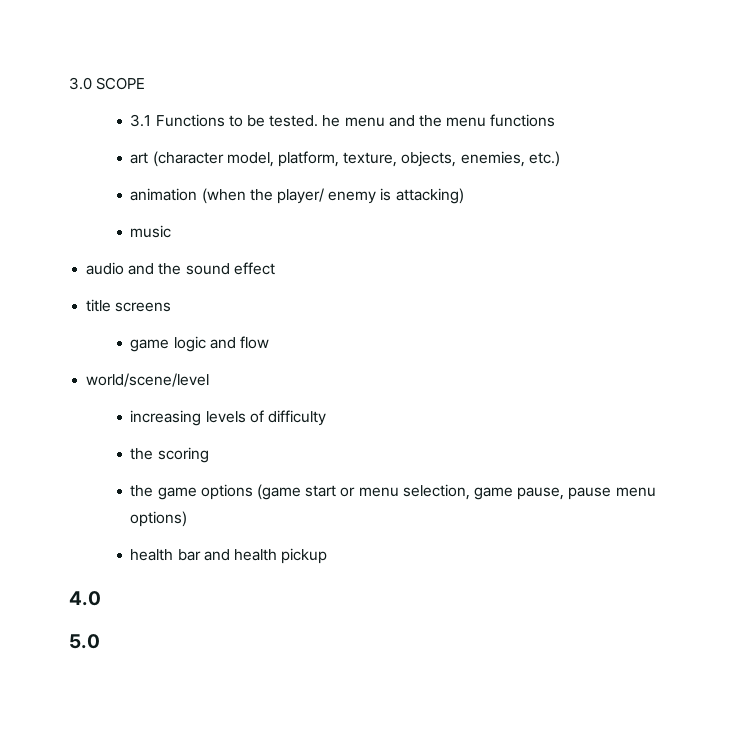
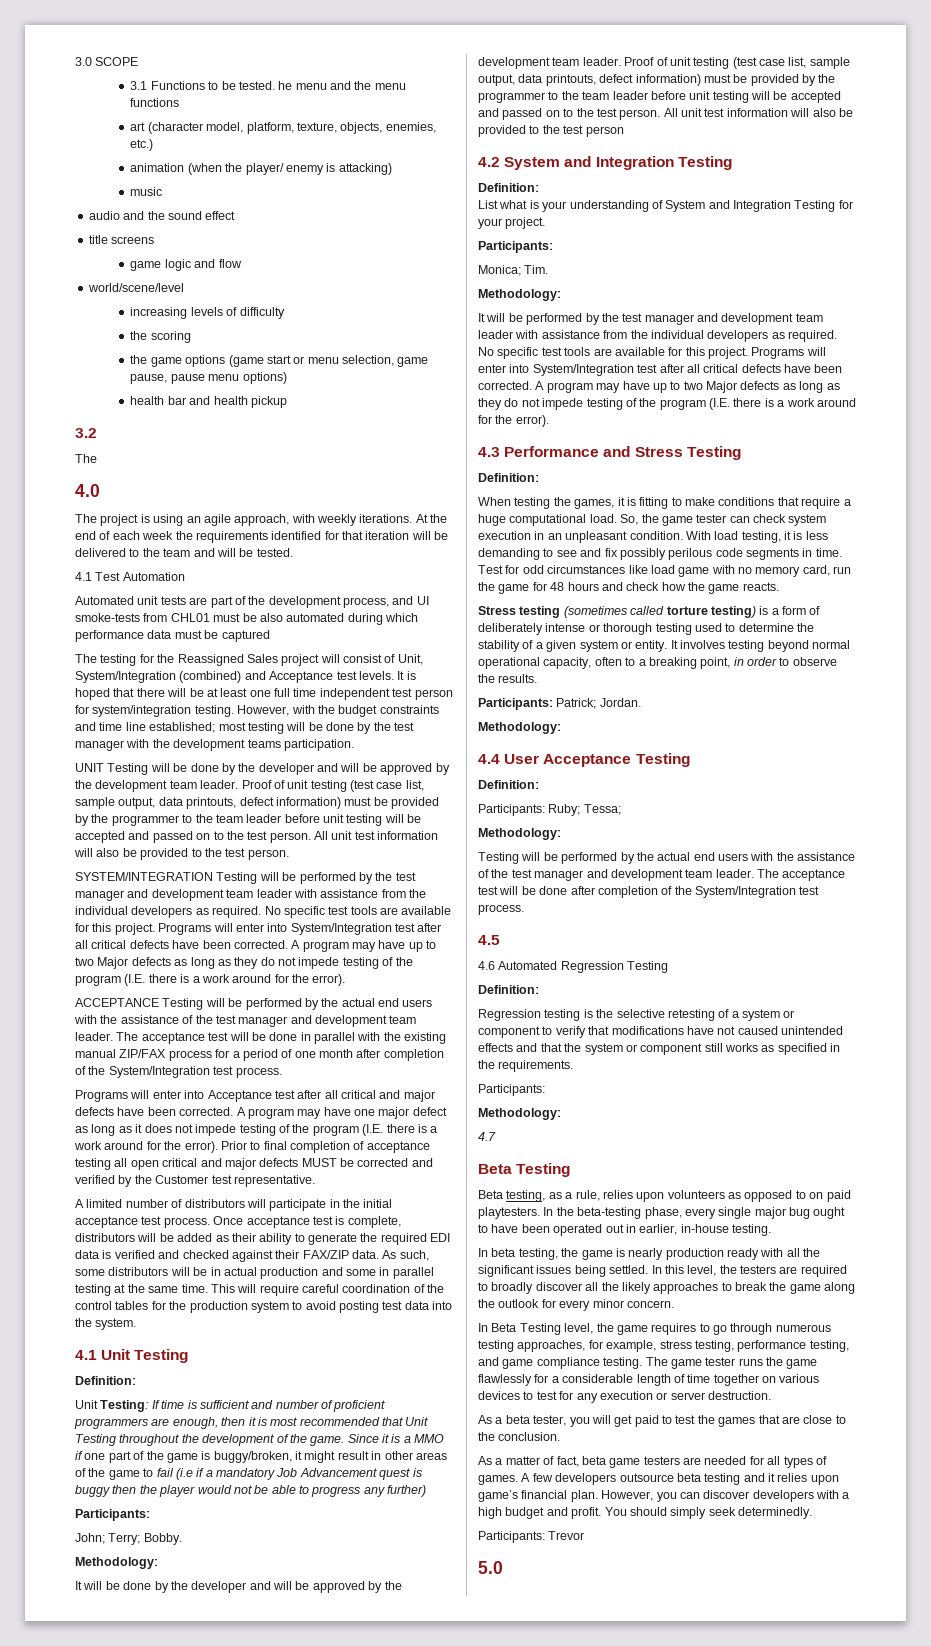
+ 3.2
+ The
+ The project is using an agile approach, with weekly iterations. At the end of each week the requirements identified for that iteration will be delivered to the team and will be tested.
+ 4.1 Test Automation
+ Automated unit tests are part of the development process, and UI smoke-tests from CHL01 must be also automated during which performance data must be captured
+ The testing for the Reassigned Sales project will consist of Unit, System/Integration (combined) and Acceptance test levels. It is hoped that there will be at least one full time independent test person for system/integration testing. However, with the budget constraints and time line established; most testing will be done by the test manager with the development teams participation.
+ UNIT Testing will be done by the developer and will be approved by the development team leader. Proof of unit testing (test case list, sample output, data printouts, defect information) must be provided by the programmer to the team leader before unit testing will be accepted and passed on to the test person. All unit test information will also be provided to the test person.
+ SYSTEM/INTEGRATION Testing will be performed by the test manager and development team leader with assistance from the individual developers as required. No specific test tools are available for this project. Programs will enter into System/Integration test after all critical defects have been corrected. A program may have up to two Major defects as long as they do not impede testing of the program (I.E. there is a work around for the error).
+ ACCEPTANCE Testing will be performed by the actual end users with the assistance of the test manager and development team leader. The acceptance test will be done in parallel with the existing manual ZIP/FAX process for a period of one month after completion of the System/Integration test process.
+ Programs will enter into Acceptance test after all critical and major defects have been corrected. A program may have one major defect as long as it does not impede testing of the program (I.E. there is a work around for the error). Prior to final completion of acceptance testing all open critical and major defects MUST be corrected and verified by the Customer test representative.
+ A limited number of distributors will participate in the initial acceptance test process. Once acceptance test is complete, distributors will be added as their ability to generate the required EDI data is verified and checked against their FAX/ZIP data. As such, some distributors will be in actual production and some in parallel testing at the same time. This will require careful coordination of the control tables for the production system to avoid posting test data into the system.
+ 4.1 Unit Testing
+ Definition:
+ Unit Testing: If time is sufficient and number of proficient programmers are enough, then it is most recommended that Unit Testing throughout the development of the game. Since it is a MMO if one part of the game is buggy/broken, it might result in other areas of the game to fail (i.e if a mandatory Job Advancement quest is buggy then the player would not be able to progress any further)
+ Participants:
+ John; Terry; Bobby.
+ Methodology:
+ It will be done by the developer and will be approved by the development team leader. Proof of unit testing (test case list, sample output, data printouts, defect information) must be provided by the programmer to the team leader before unit testing will be accepted and passed on to the test person. All unit test information will also be provided to the test person
+ 4.2 System and Integration Testing
+ Definition:
+ List what is your understanding of System and Integration Testing for your project.
+ Participants:
+ Monica; Tim.
+ Methodology:
+ It will be performed by the test manager and development team leader with assistance from the individual developers as required. No specific test tools are available for this project. Programs will enter into System/Integration test after all critical defects have been corrected. A program may have up to two Major defects as long as they do not impede testing of the program (I.E. there is a work around for the error).
+ 4.3 Performance and Stress Testing
+ Definition:
+ When testing the games, it is fitting to make conditions that require a huge computational load. So, the game tester can check system execution in an unpleasant condition. With load testing, it is less demanding to see and fix possibly perilous code segments in time. Test for odd circumstances like load game with no memory card, run the game for 48 hours and check how the game reacts.
+ Stress testing (sometimes called torture testing) is a form of deliberately intense or thorough testing used to determine the stability of a given system or entity. It involves testing beyond normal operational capacity, often to a breaking point, in order to observe the results.
+ Participants: Patrick; Jordan.
+ Methodology:
+ 4.4 User Acceptance Testing
+ Definition:
+ Participants: Ruby; Tessa;
+ Methodology:
+ Testing will be performed by the actual end users with the assistance of the test manager and development team leader. The acceptance test will be done after completion of the System/Integration test process.
+ 4.5
+ 4.6 Automated Regression Testing
+ Definition:
+ Regression testing is the selective retesting of a system or component to verify that modifications have not caused unintended effects and that the system or component still works as specified in the requirements.
+ Participants:
+ Methodology:
+ 4.7
+ Beta Testing
+ Beta testing, as a rule, relies upon volunteers as opposed to on paid playtesters. In the beta-testing phase, every single major bug ought to have been operated out in earlier, in-house testing.
+ In beta testing, the game is nearly production ready with all the significant issues being settled. In this level, the testers are required to broadly discover all the likely approaches to break the game along the outlook for every minor concern.
+ In Beta Testing level, the game requires to go through numerous testing approaches, for example, stress testing, performance testing, and game compliance testing. The game tester runs the game flawlessly for a considerable length of time together on various devices to test for any execution or server destruction.
+ As a beta tester, you will get paid to test the games that are close to the conclusion.
+ As a matter of fact, beta game testers are needed for all types of games. A few developers outsource beta testing and it relies upon game’s financial plan. However, you can discover developers with a high budget and profit. You should simply seek determinedly.
+ Participants: Trevor

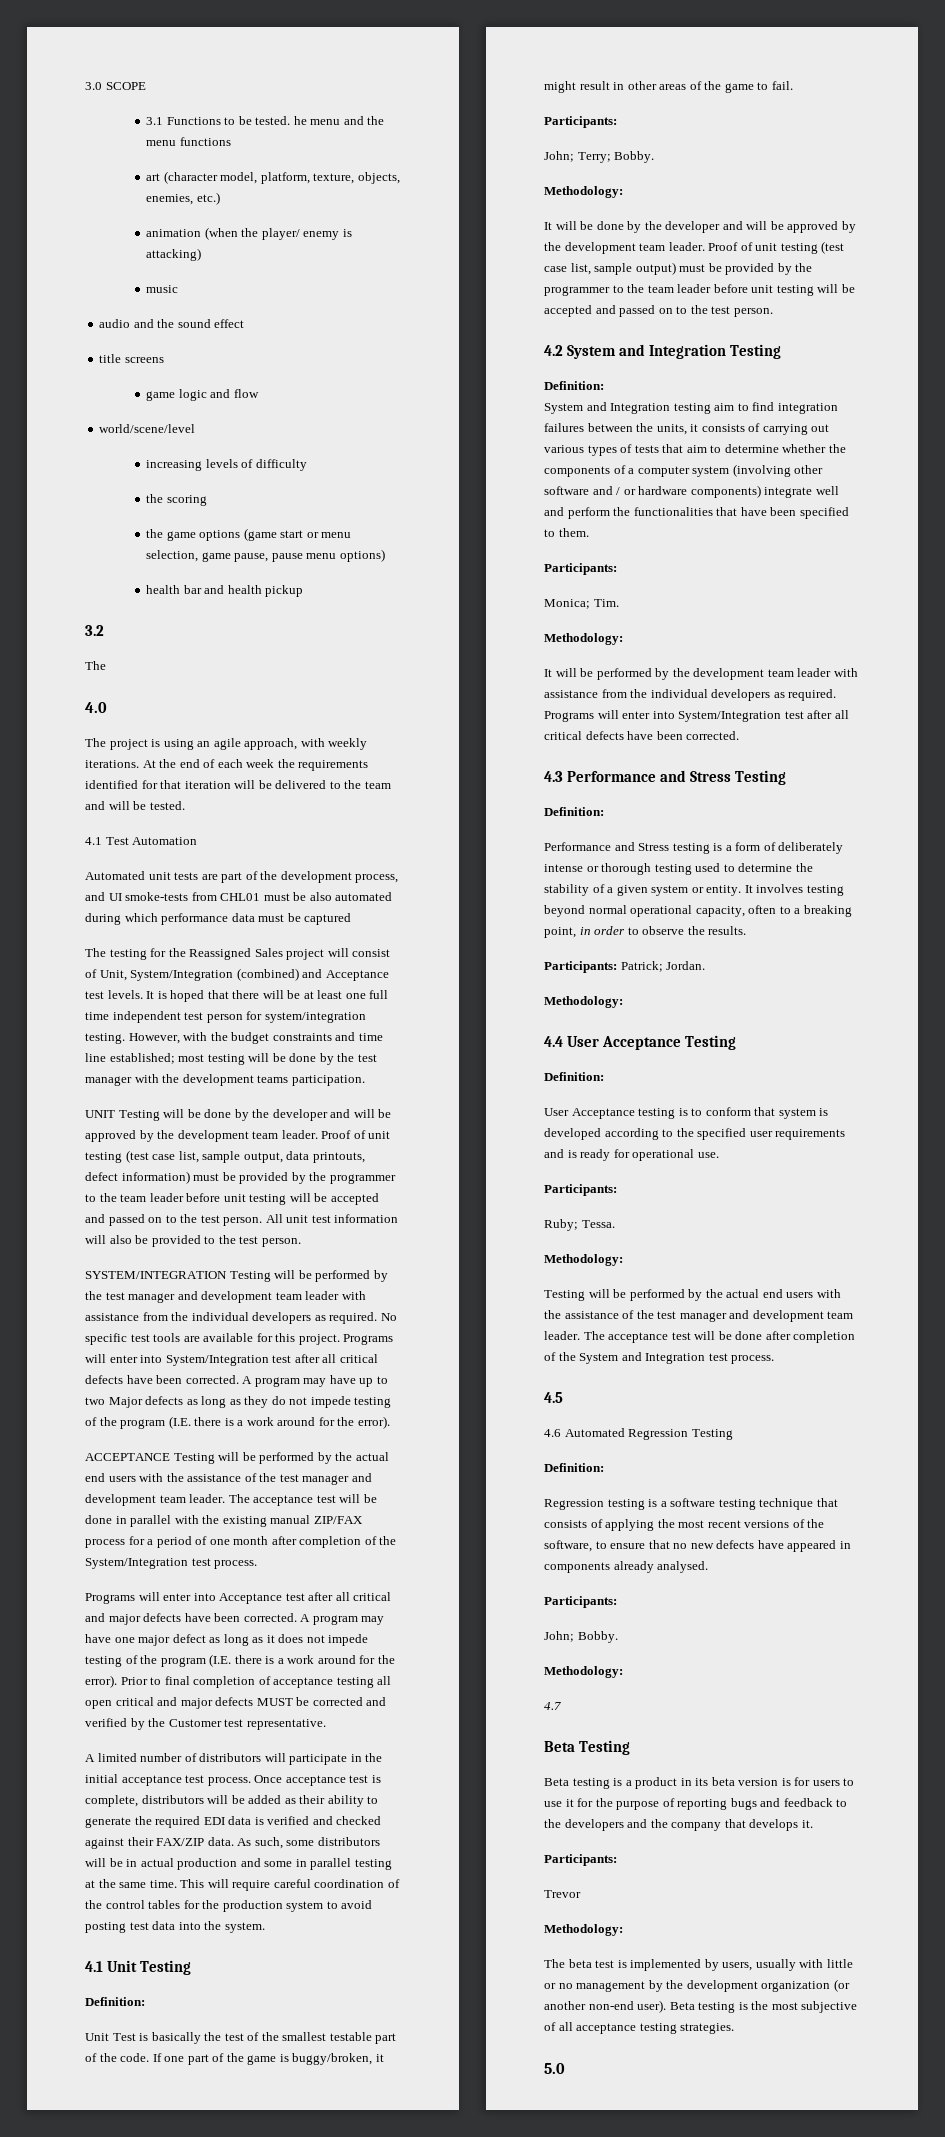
- Unit Testing: If time is sufficient and number of proficient programmers are enough, then it is most recommended that Unit Testing throughout the development of the game. Since it is a MMO if one part of the game is buggy/broken, it might result in other areas of the game to fail (i.e if a mandatory Job Advancement quest is buggy then the player would not be able to progress any further)
+ Unit Test is basically the test of the smallest testable part of the code. If one part of the game is buggy/broken, it might result in other areas of the game to fail.
- Proof of unit testing (test case list, sample output, data printouts, defect information) must be provided by the programmer to the team leader before unit testing will be accepted and passed on to the test person. All unit test information will also be provided to the test person
+ Proof of unit testing (test case list, sample output) must be provided by the programmer to the team leader before unit testing will be accepted and passed on to the test person.
- List what is your understanding of System and Integration Testing for your project.
+ System and Integration testing aim to find integration failures between the units, it consists of carrying out various types of tests that aim to determine whether the components of a computer system (involving other software and / or hardware components) integrate well and perform the functionalities that have been specified to them.
- It will be performed by the test manager and development team leader with assistance from the individual developers as required. No specific test tools are available for this project. Programs will enter into System/Integration test after all critical defects have been corrected. A program may have up to two Major defects as long as they do not impede testing of the program (I.E. there is a work around for the error).
+ It will be performed by the development team leader with assistance from the individual developers as required. Programs will enter into System/Integration test after all critical defects have been corrected.
- When testing the games, it is fitting to make conditions that require a huge computational load. So, the game tester can check system execution in an unpleasant condition. With load testing, it is less demanding to see and fix possibly perilous code segments in time. Test for odd circumstances like load game with no memory card, run the game for 48 hours and check how the game reacts.
- Stress testing (sometimes called torture testing) is a form of deliberately intense or thorough testing used to determine the stability of a given system or entity.
+ Performance and Stress testing is a form of deliberately intense or thorough testing used to determine the stability of a given system or entity.
- Participants: Ruby; Tessa;
+ User Acceptance testing is to conform that system is developed according to the specified user requirements and is ready for operational use.
+ Participants:
+ Ruby; Tessa.
- The acceptance test will be done after completion of the System/Integration test process.
+ The acceptance test will be done after completion of the System and Integration test process.
- Regression testing is the selective retesting of a system or component to verify that modifications have not caused unintended effects and that the system or component still works as specified in the requirements.
+ Regression testing is a software testing technique that consists of applying the most recent versions of the software, to ensure that no new defects have appeared in components already analysed.
  Participants:
+ John; Bobby.
- Beta testing, as a rule, relies upon volunteers as opposed to on paid playtesters. In the beta-testing phase, every single major bug ought to have been operated out in earlier, in-house testing.
- In beta testing, the game is nearly production ready with all the significant issues being settled. In this level, the testers are required to broadly discover all the likely approaches to break the game along the outlook for every minor concern.
- In Beta Testing level, the game requires to go through numerous testing approaches, for example, stress testing, performance testing, and game compliance testing. The game tester runs the game flawlessly for a considerable length of time together on various devices to test for any execution or server destruction.
- As a beta tester, you will get paid to test the games that are close to the conclusion.
- As a matter of fact, beta game testers are needed for all types of games. A few developers outsource beta testing and it relies upon game’s financial plan. However, you can discover developers with a high budget and profit. You should simply seek determinedly.
- Participants: Trevor
+ Beta testing is a product in its beta version is for users to use it for the purpose of reporting bugs and feedback to the developers and the company that develops it.
+ Participants:
+ Trevor
+ Methodology:
+ The beta test is implemented by users, usually with little or no management by the development organization (or another non-end user). Beta testing is the most subjective of all acceptance testing strategies.

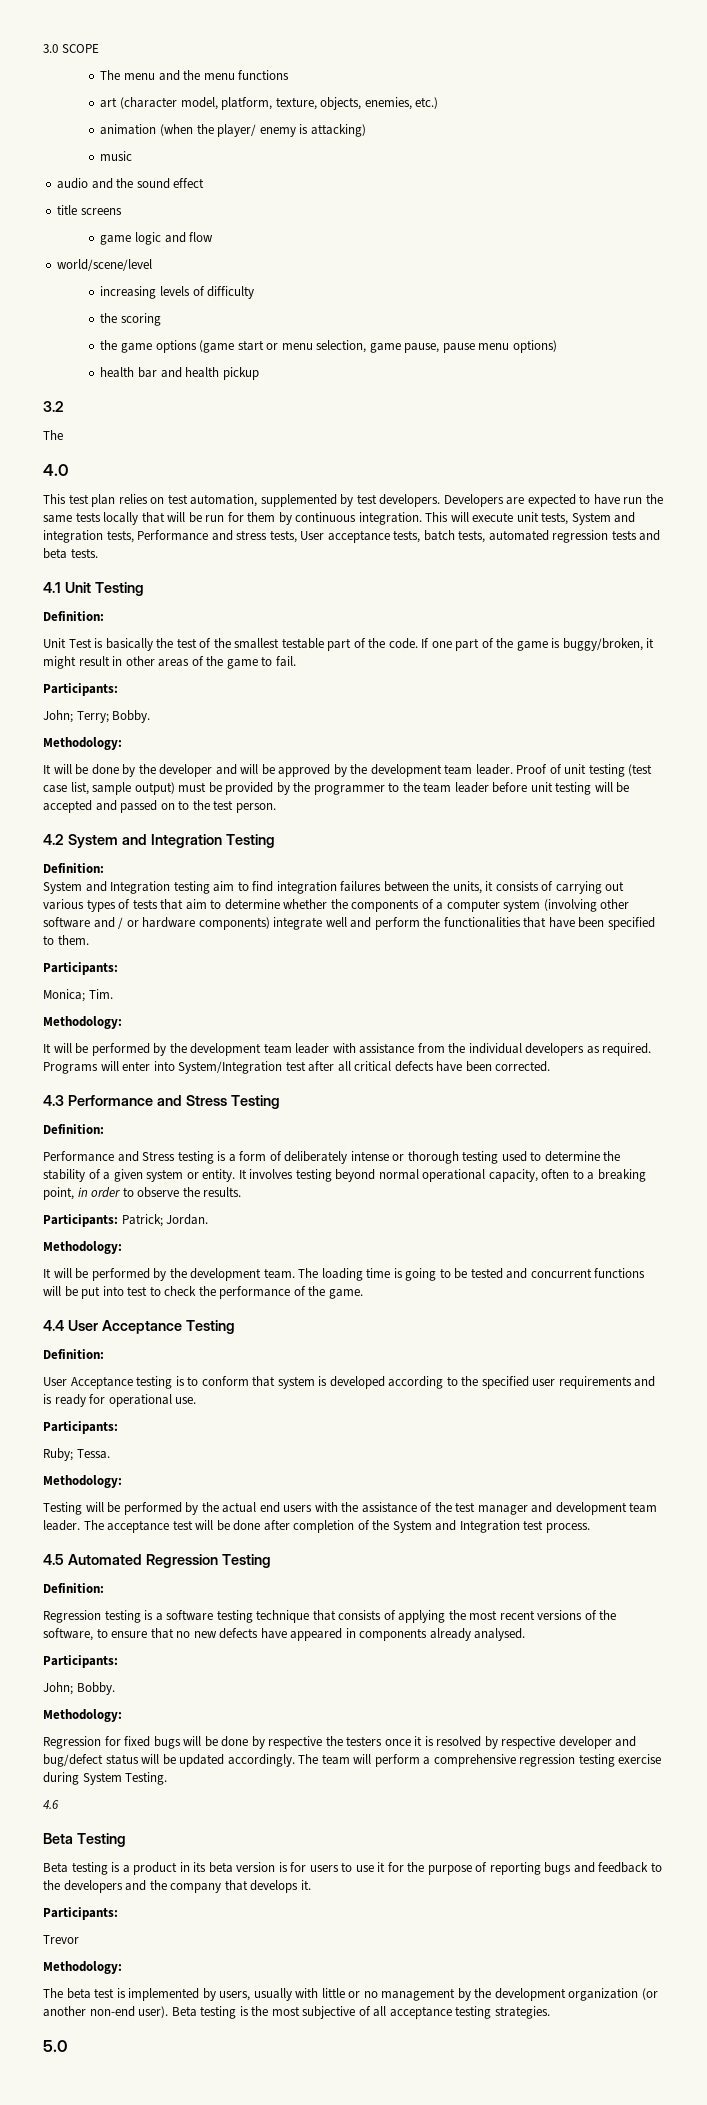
- 3.1 Functions to be tested. he menu and the menu functions
+ The menu and the menu functions
- The project is using an agile approach, with weekly iterations. At the end of each week the requirements identified for that iteration will be delivered to the team and will be tested.
- 4.1 Test Automation
- Automated unit tests are part of the development process, and UI smoke-tests from CHL01 must be also automated during which performance data must be captured
- The testing for the Reassigned Sales project will consist of Unit, System/Integration (combined) and Acceptance test levels. It is hoped that there will be at least one full time independent test person for system/integration testing. However, with the budget constraints and time line established; most testing will be done by the test manager with the development teams participation.
- UNIT Testing will be done by the developer and will be approved by the development team leader. Proof of unit testing (test case list, sample output, data printouts, defect information) must be provided by the programmer to the team leader before unit testing will be accepted and passed on to the test person. All unit test information will also be provided to the test person.
- SYSTEM/INTEGRATION Testing will be performed by the test manager and development team leader with assistance from the individual developers as required. No specific test tools are available for this project. Programs will enter into System/Integration test after all critical defects have been corrected. A program may have up to two Major defects as long as they do not impede testing of the program (I.E. there is a work around for the error).
- ACCEPTANCE Testing will be performed by the actual end users with the assistance of the test manager and development team leader. The acceptance test will be done in parallel with the existing manual ZIP/FAX process for a period of one month after completion of the System/Integration test process.
- Programs will enter into Acceptance test after all critical and major defects have been corrected. A program may have one major defect as long as it does not impede testing of the program (I.E. there is a work around for the error). Prior to final completion of acceptance testing all open critical and major defects MUST be corrected and verified by the Customer test representative.
- A limited number of distributors will participate in the initial acceptance test process. Once acceptance test is complete, distributors will be added as their ability to generate the required EDI data is verified and checked against their FAX/ZIP data. As such, some distributors will be in actual production and some in parallel testing at the same time. This will require careful coordination of the control tables for the production system to avoid posting test data into the system.
+ This test plan relies on test automation, supplemented by test developers. Developers are expected to have run the same tests locally that will be run for them by continuous integration. This will execute unit tests, System and integration tests, Performance and stress tests, User acceptance tests, batch tests, automated regression tests and beta tests.
+ It will be performed by the development team. The loading time is going to be tested and concurrent functions will be put into test to check the performance of the game.
- 4.5
- 4.6 Automated Regression Testing
+ 4.5 Automated Regression Testing
- 4.7
+ Regression for fixed bugs will be done by respective the testers once it is resolved by respective developer and bug/defect status will be updated accordingly. The team will perform a comprehensive regression testing exercise during System Testing.
+ 4.6

